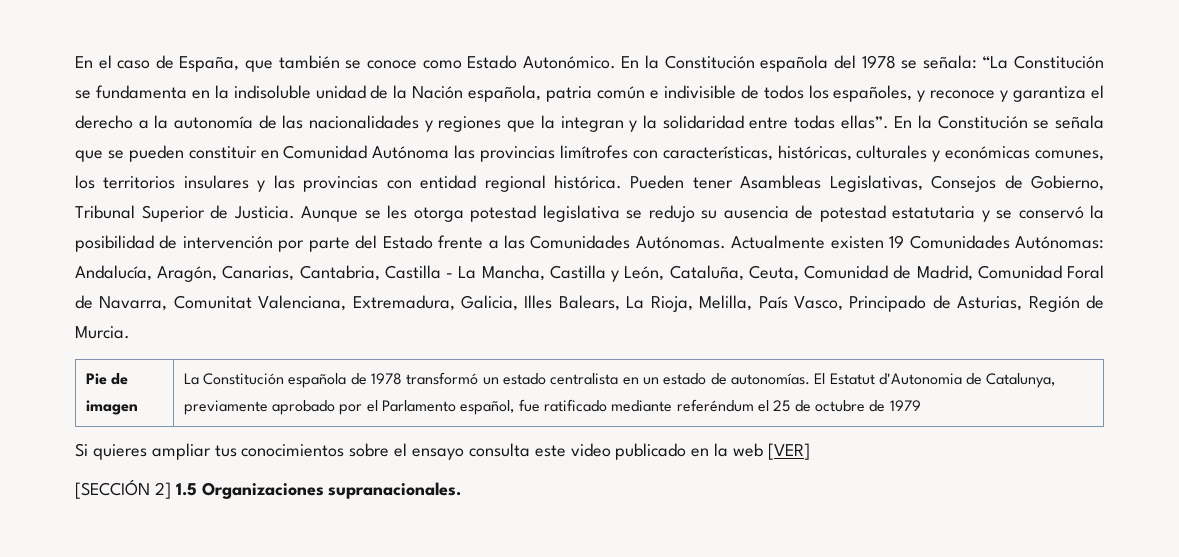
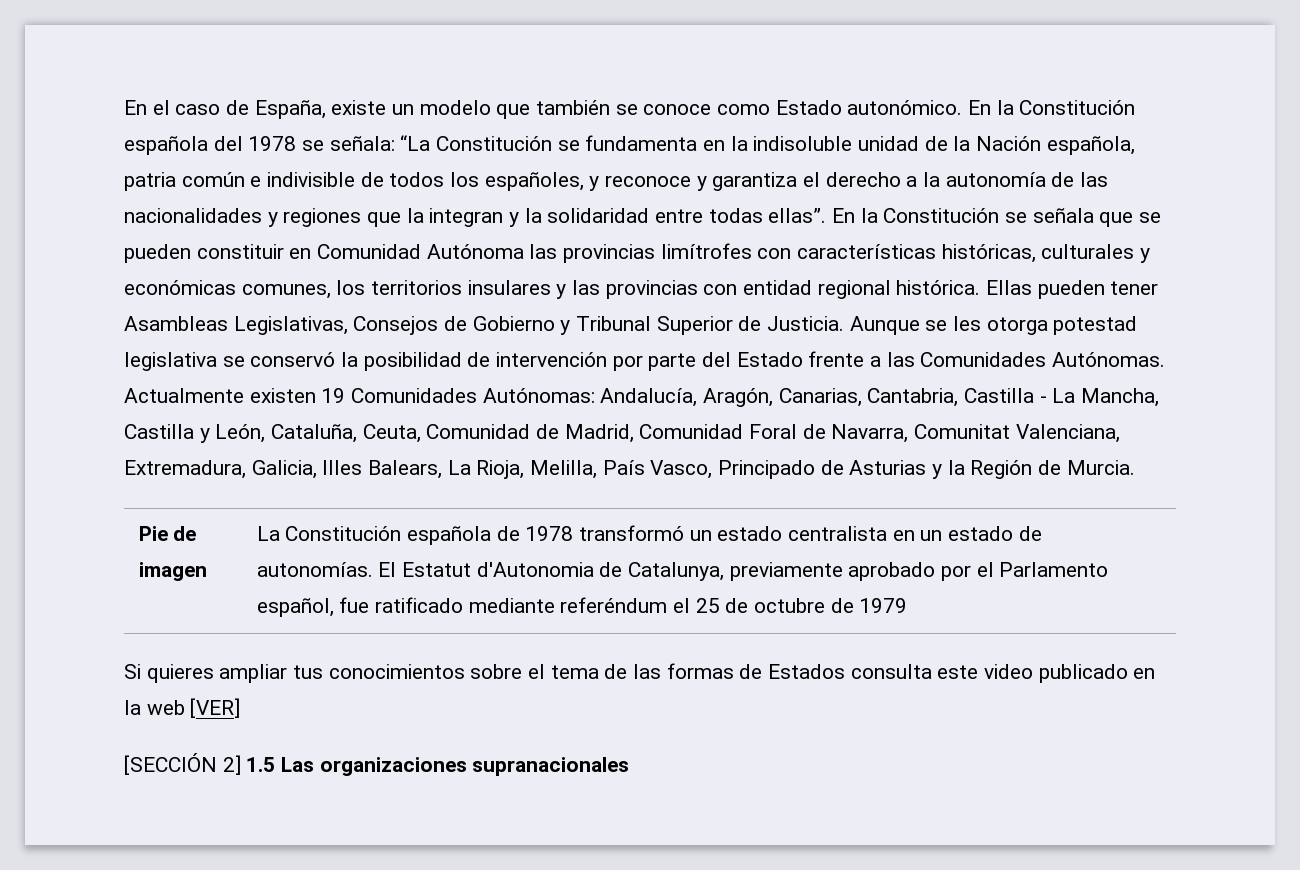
- En el caso de España, que también se conoce como Estado Autonómico.
+ En el caso de España, existe un modelo que también se conoce como Estado autonómico.
- En la Constitución se señala que se pueden constituir en Comunidad Autónoma las provincias limítrofes con características, históricas, culturales y económicas comunes, los territorios insulares y las provincias con entidad regional histórica.
+ En la Constitución se señala que se pueden constituir en Comunidad Autónoma las provincias limítrofes con características históricas, culturales y económicas comunes, los territorios insulares y las provincias con entidad regional histórica.
- Pueden tener Asambleas Legislativas, Consejos de Gobierno, Tribunal Superior de Justicia.
+ Ellas pueden tener Asambleas Legislativas, Consejos de Gobierno y Tribunal Superior de Justicia.
- Aunque se les otorga potestad legislativa se redujo su ausencia de potestad estatutaria y se conservó la posibilidad de intervención por parte del Estado frente a las Comunidades Autónomas.
+ Aunque se les otorga potestad legislativa se conservó la posibilidad de intervención por parte del Estado frente a las Comunidades Autónomas.
- Actualmente existen 19 Comunidades Autónomas: Andalucía, Aragón, Canarias, Cantabria, Castilla - La Mancha, Castilla y León, Cataluña, Ceuta, Comunidad de Madrid, Comunidad Foral de Navarra, Comunitat Valenciana, Extremadura, Galicia, Illes Balears, La Rioja, Melilla, País Vasco, Principado de Asturias, Región de Murcia.
+ Actualmente existen 19 Comunidades Autónomas: Andalucía, Aragón, Canarias, Cantabria, Castilla - La Mancha, Castilla y León, Cataluña, Ceuta, Comunidad de Madrid, Comunidad Foral de Navarra, Comunitat Valenciana, Extremadura, Galicia, Illes Balears, La Rioja, Melilla, País Vasco, Principado de Asturias y la Región de Murcia.
- Si quieres ampliar tus conocimientos sobre el ensayo consulta este video publicado en la web [VER]
+ Si quieres ampliar tus conocimientos sobre el tema de las formas de Estados consulta este video publicado en la web [VER]
- [SECCIÓN 2] 1.5 Organizaciones supranacionales.
+ [SECCIÓN 2] 1.5 Las organizaciones supranacionales

